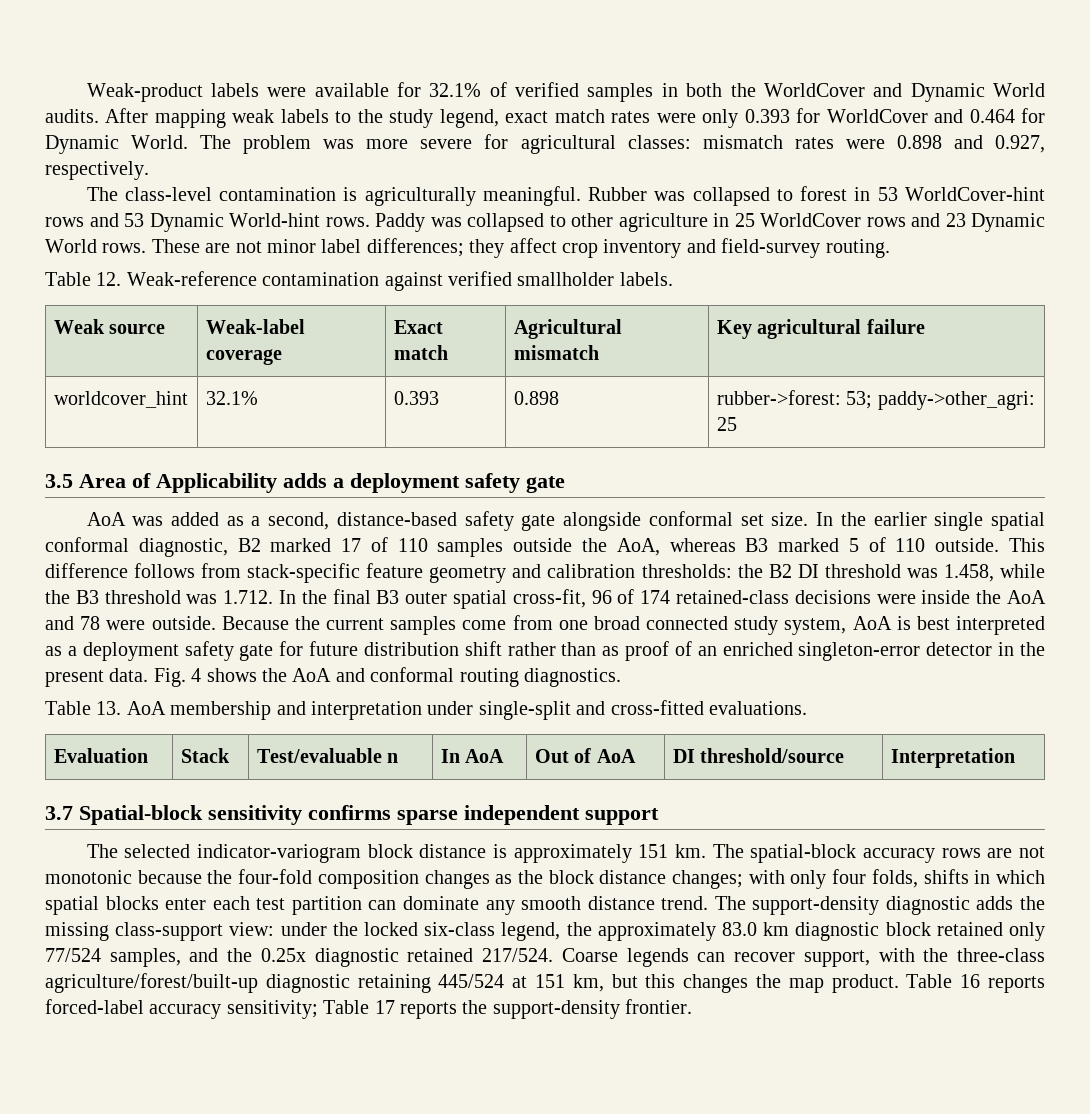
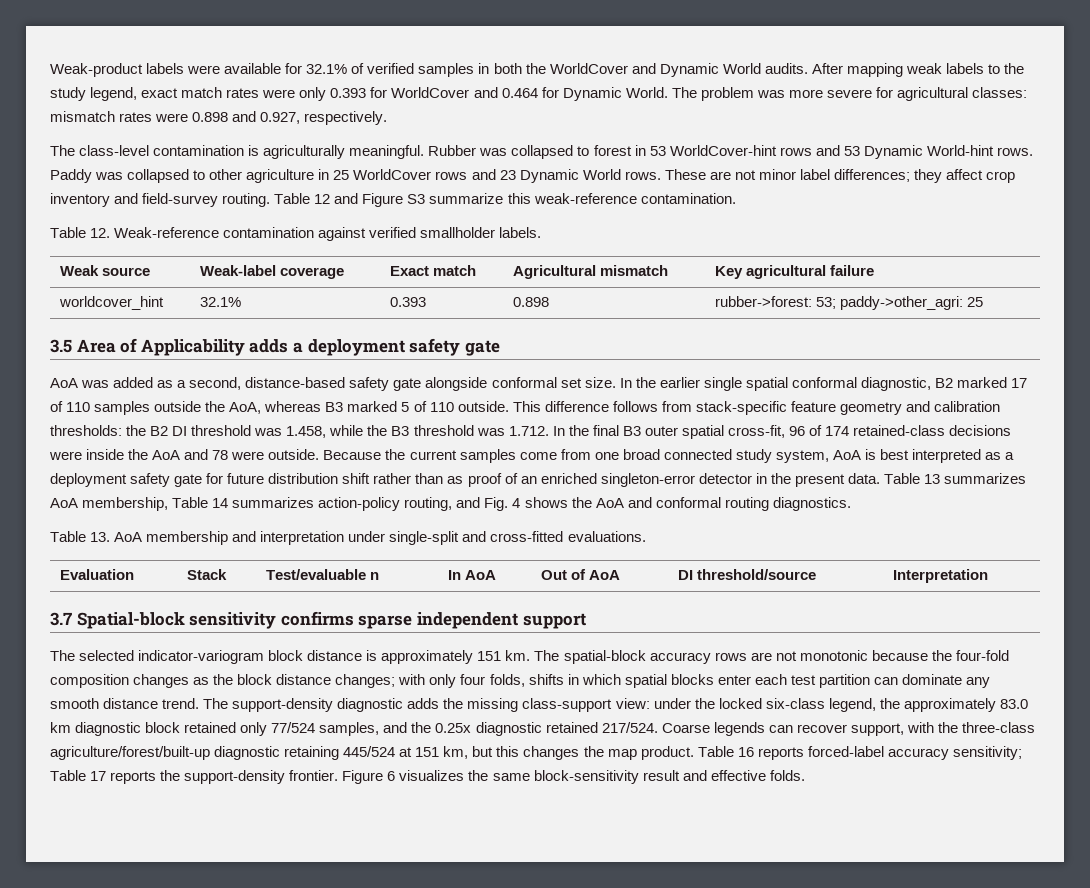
+ Table 12 and Figure S3 summarize this weak-reference contamination.
- Fig. 4 shows the AoA and conformal routing diagnostics.
+ Table 13 summarizes AoA membership, Table 14 summarizes action-policy routing, and Fig. 4 shows the AoA and conformal routing diagnostics.
+ Figure 6 visualizes the same block-sensitivity result and effective folds.

